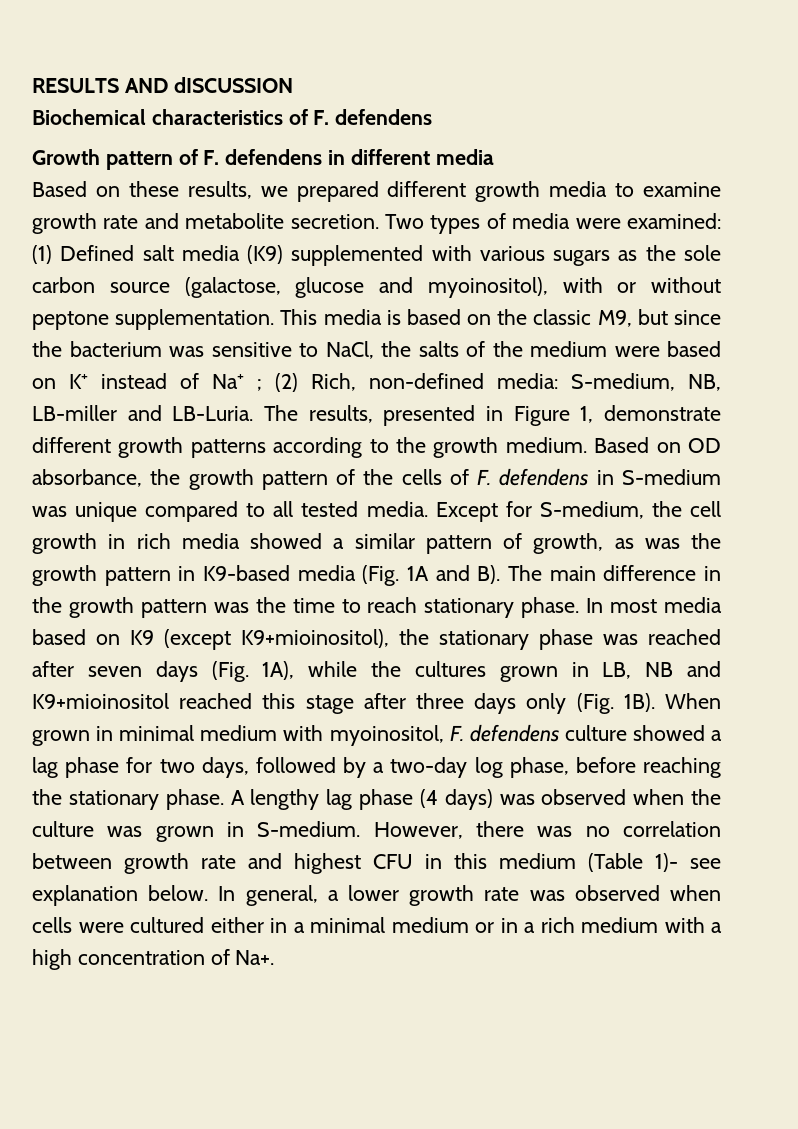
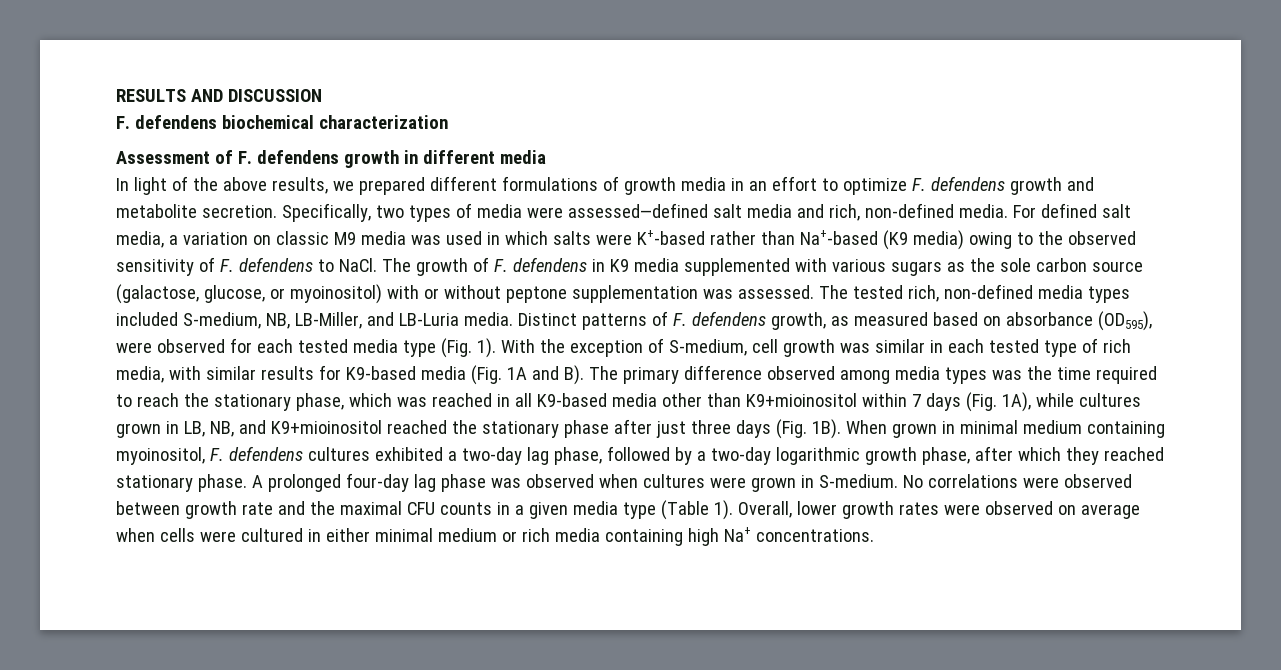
- RESULTS AND dISCUSSION
- Biochemical characteristics of F. defendens
- Growth pattern of F. defendens in different media
- Based on these results, we prepared different growth media to examine growth rate and metabolite secretion. Two types of media were examined: (1) Defined salt media (K9) supplemented with various sugars as the sole carbon source (galactose, glucose and myoinositol), with or without peptone supplementation. This media is based on the classic M9, but since the bacterium was sensitive to NaCl, the salts of the medium were based on K+ instead of Na+ ; (2) Rich, non-defined media: S-medium, NB, LB-miller and LB-Luria. The results, presented in Figure 1, demonstrate different growth patterns according to the growth medium. Based on OD absorbance, the growth pattern of the cells of F. defendens in S-medium was unique compared to all tested media. Except for S-medium, the cell growth in rich media showed a similar pattern of growth, as was the growth pattern in K9-based media (Fig. 1A and B). The main difference in the growth pattern was the time to reach stationary phase. In most media based on K9 (except K9+mioinositol), the stationary phase was reached after seven days (Fig. 1A), while the cultures grown in LB, NB and K9+mioinositol reached this stage after three days only (Fig. 1B).
+ RESULTS AND DISCUSSION
+ F. defendens biochemical characterization
+ Assessment of F. defendens growth in different media
+ In light of the above results, we prepared different formulations of growth media in an effort to optimize F. defendens growth and metabolite secretion. Specifically, two types of media were assessed—defined salt media and rich, non-defined media. For defined salt media, a variation on classic M9 media was used in which salts were K+-based rather than Na+-based (K9 media) owing to the observed sensitivity of F. defendens to NaCl. The growth of F. defendens in K9 media supplemented with various sugars as the sole carbon source (galactose, glucose, or myoinositol) with or without peptone supplementation was assessed. The tested rich, non-defined media types included S-medium, NB, LB-Miller, and LB-Luria media. Distinct patterns of F. defendens growth, as measured based on absorbance (OD595), were observed for each tested media type (Fig. 1). With the exception of S-medium, cell growth was similar in each tested type of rich media, with similar results for K9-based media (Fig. 1A and B). The primary difference observed among media types was the time required to reach the stationary phase, which was reached in all K9-based media other than K9+mioinositol within 7 days (Fig. 1A), while cultures grown in LB, NB, and K9+mioinositol reached the stationary phase after just three days (Fig. 1B).
- When grown in minimal medium with myoinositol, F. defendens culture showed a lag phase for two days, followed by a two-day log phase, before reaching the stationary phase. A lengthy lag phase (4 days) was observed when the culture was grown in S-medium. However, there was no correlation between growth rate and highest CFU in this medium (Table 1)- see explanation below. In general, a lower growth rate was observed when cells were cultured either in a minimal medium or in a rich medium with a high concentration of Na+.
+ When grown in minimal medium containing myoinositol, F. defendens cultures exhibited a two-day lag phase, followed by a two-day logarithmic growth phase, after which they reached stationary phase. A prolonged four-day lag phase was observed when cultures were grown in S-medium. No correlations were observed between growth rate and the maximal CFU counts in a given media type (Table 1). Overall, lower growth rates were observed on average when cells were cultured in either minimal medium or rich media containing high Na+ concentrations.

